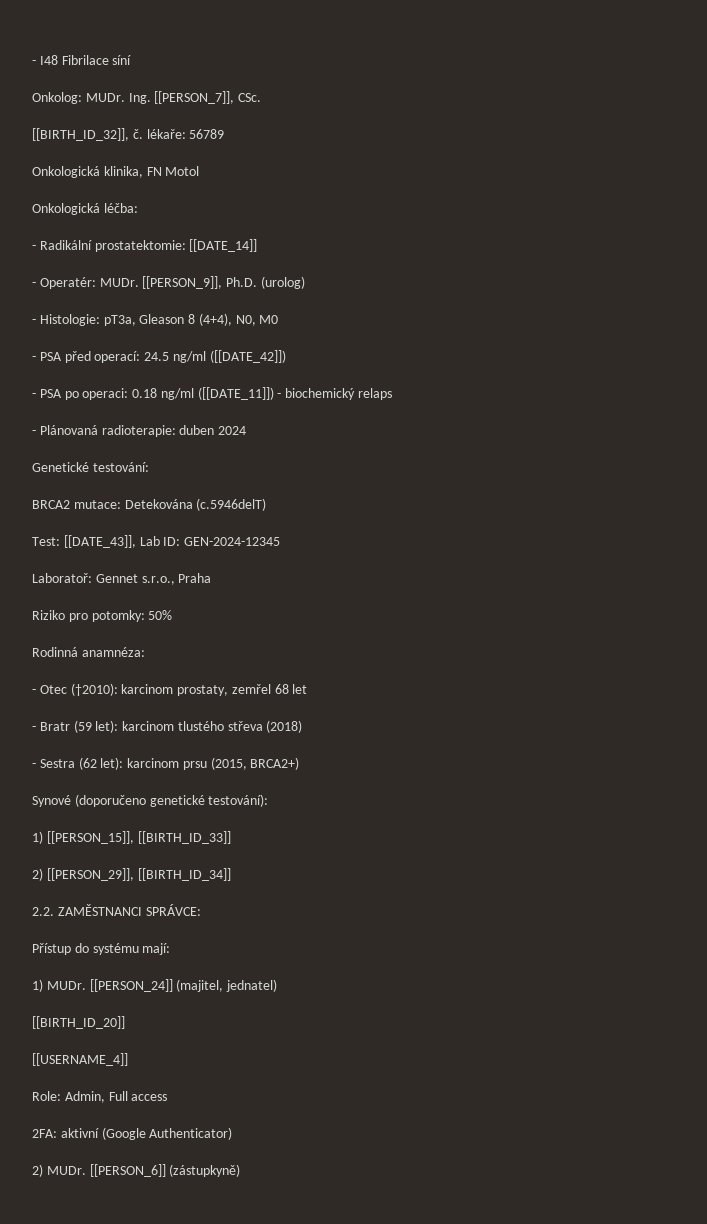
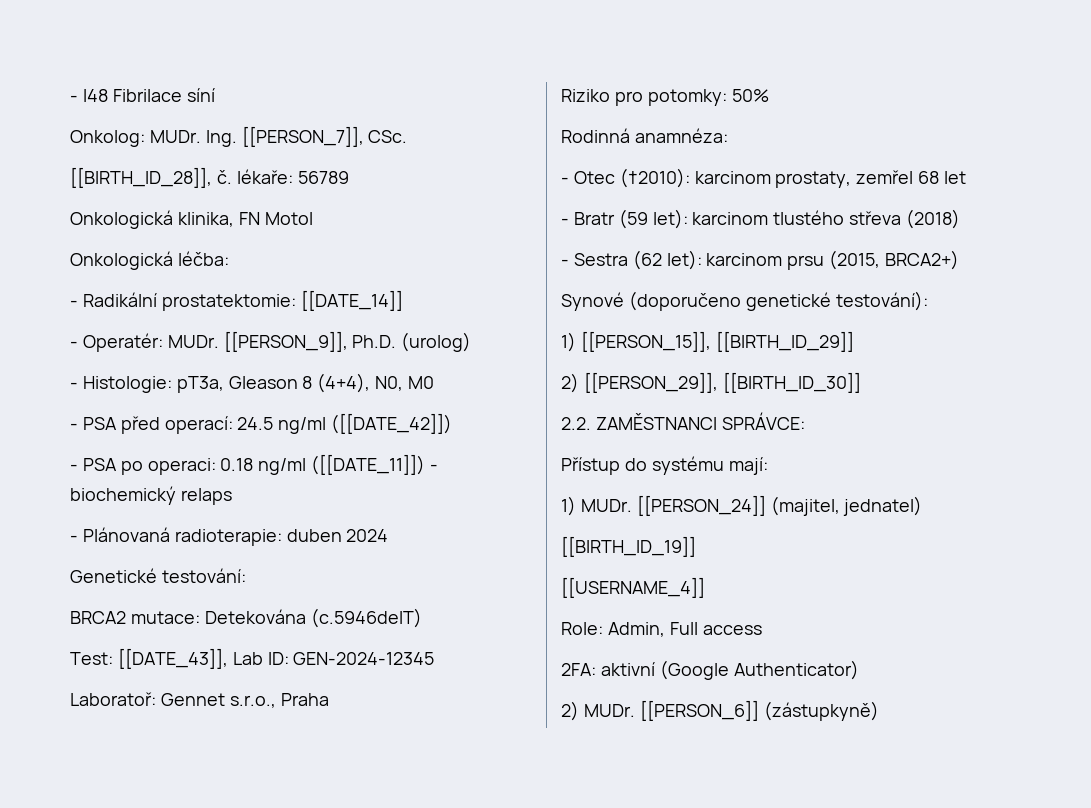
- [[BIRTH_ID_32]], č. lékaře: 56789
+ [[BIRTH_ID_28]], č. lékaře: 56789
- 1) [[PERSON_15]], [[BIRTH_ID_33]]
+ 1) [[PERSON_15]], [[BIRTH_ID_29]]
- 2) [[PERSON_29]], [[BIRTH_ID_34]]
+ 2) [[PERSON_29]], [[BIRTH_ID_30]]
- [[BIRTH_ID_20]]
+ [[BIRTH_ID_19]]

